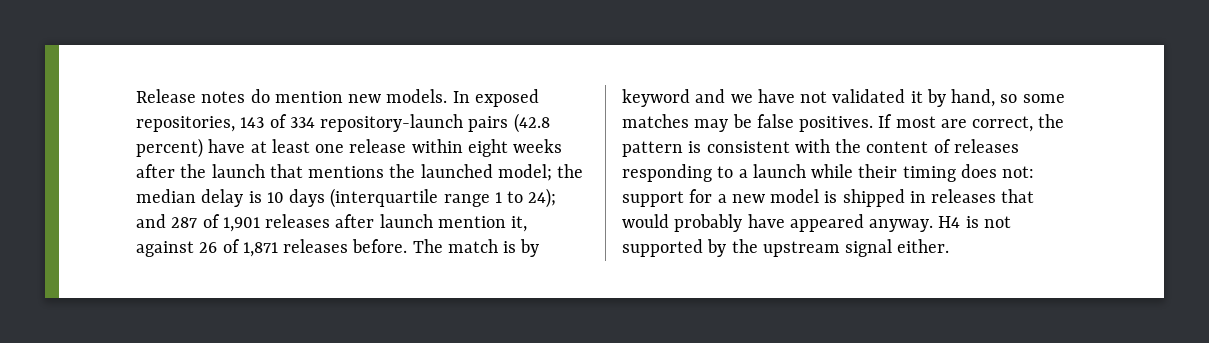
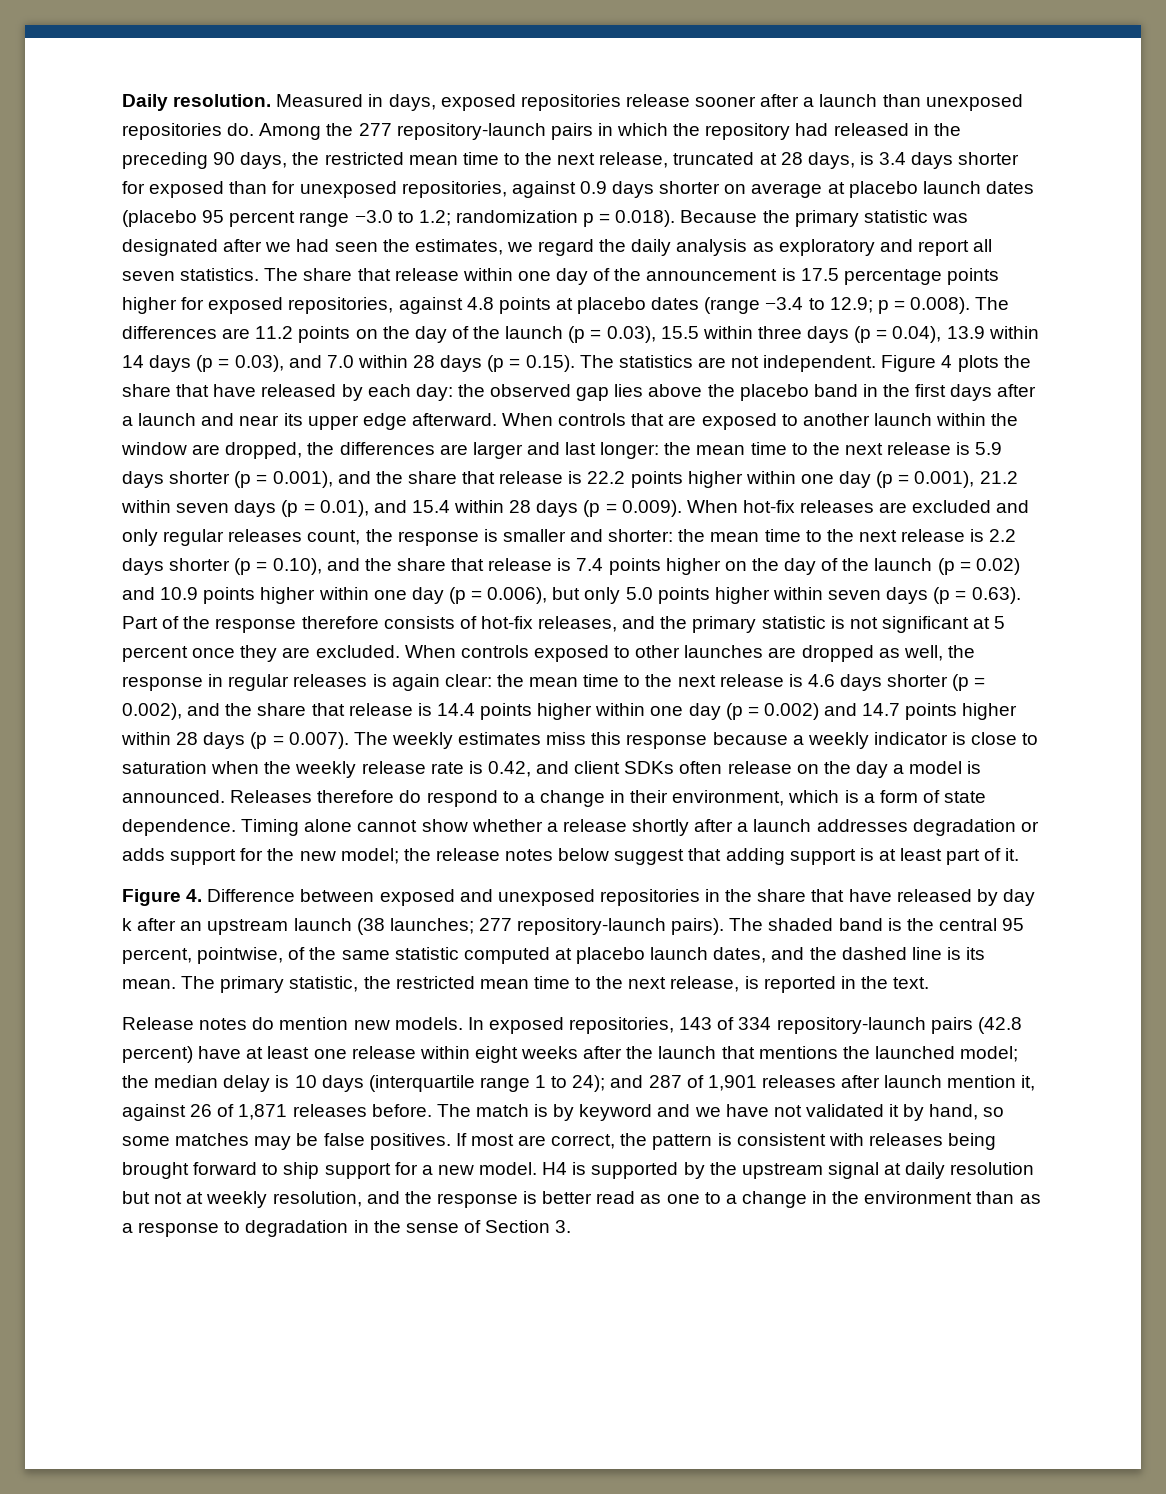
+ Daily resolution. Measured in days, exposed repositories release sooner after a launch than unexposed repositories do. Among the 277 repository-launch pairs in which the repository had released in the preceding 90 days, the restricted mean time to the next release, truncated at 28 days, is 3.4 days shorter for exposed than for unexposed repositories, against 0.9 days shorter on average at placebo launch dates (placebo 95 percent range −3.0 to 1.2; randomization p = 0.018). Because the primary statistic was designated after we had seen the estimates, we regard the daily analysis as exploratory and report all seven statistics. The share that release within one day of the announcement is 17.5 percentage points higher for exposed repositories, against 4.8 points at placebo dates (range −3.4 to 12.9; p = 0.008). The differences are 11.2 points on the day of the launch (p = 0.03), 15.5 within three days (p = 0.04), 13.9 within 14 days (p = 0.03), and 7.0 within 28 days (p = 0.15). The statistics are not independent. Figure 4 plots the share that have released by each day: the observed gap lies above the placebo band in the first days after a launch and near its upper edge afterward. When controls that are exposed to another launch within the window are dropped, the differences are larger and last longer: the mean time to the next release is 5.9 days shorter (p = 0.001), and the share that release is 22.2 points higher within one day (p = 0.001), 21.2 within seven days (p = 0.01), and 15.4 within 28 days (p = 0.009). When hot-fix releases are excluded and only regular releases count, the response is smaller and shorter: the mean time to the next release is 2.2 days shorter (p = 0.10), and the share that release is 7.4 points higher on the day of the launch (p = 0.02) and 10.9 points higher within one day (p = 0.006), but only 5.0 points higher within seven days (p = 0.63). Part of the response therefore consists of hot-fix releases, and the primary statistic is not significant at 5 percent once they are excluded. When controls exposed to other launches are dropped as well, the response in regular releases is again clear: the mean time to the next release is 4.6 days shorter (p = 0.002), and the share that release is 14.4 points higher within one day (p = 0.002) and 14.7 points higher within 28 days (p = 0.007). The weekly estimates miss this response because a weekly indicator is close to saturation when the weekly release rate is 0.42, and client SDKs often release on the day a model is announced. Releases therefore do respond to a change in their environment, which is a form of state dependence. Timing alone cannot show whether a release shortly after a launch addresses degradation or adds support for the new model; the release notes below suggest that adding support is at least part of it.
+ Figure 4. Difference between exposed and unexposed repositories in the share that have released by day k after an upstream launch (38 launches; 277 repository-launch pairs). The shaded band is the central 95 percent, pointwise, of the same statistic computed at placebo launch dates, and the dashed line is its mean. The primary statistic, the restricted mean time to the next release, is reported in the text.
- If most are correct, the pattern is consistent with the content of releases responding to a launch while their timing does not: support for a new model is shipped in releases that would probably have appeared anyway.
+ If most are correct, the pattern is consistent with releases being brought forward to ship support for a new model.
- H4 is not supported by the upstream signal either.
+ H4 is supported by the upstream signal at daily resolution but not at weekly resolution, and the response is better read as one to a change in the environment than as a response to degradation in the sense of Section 3.

